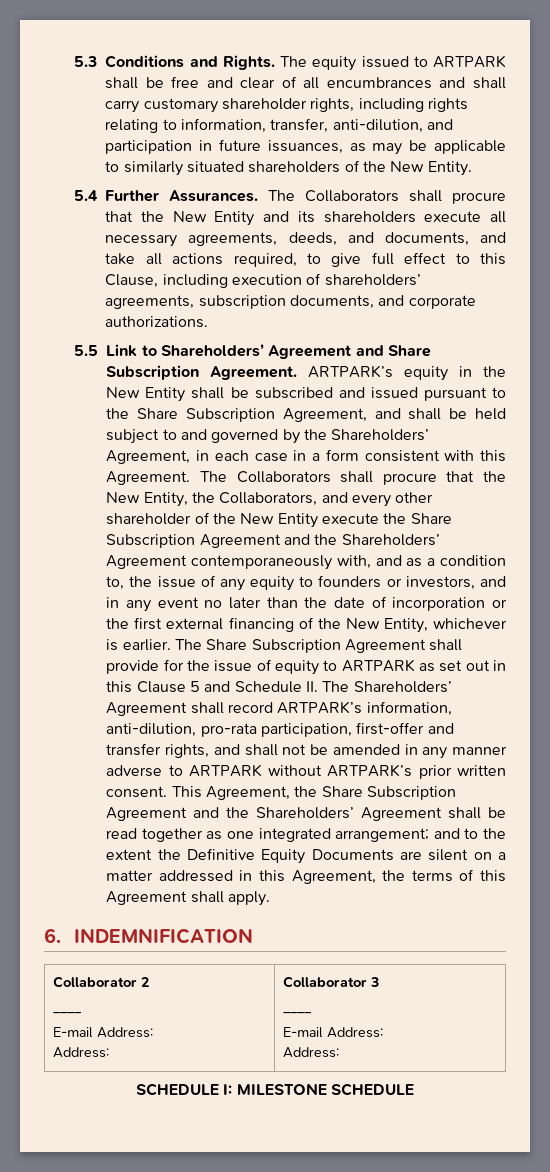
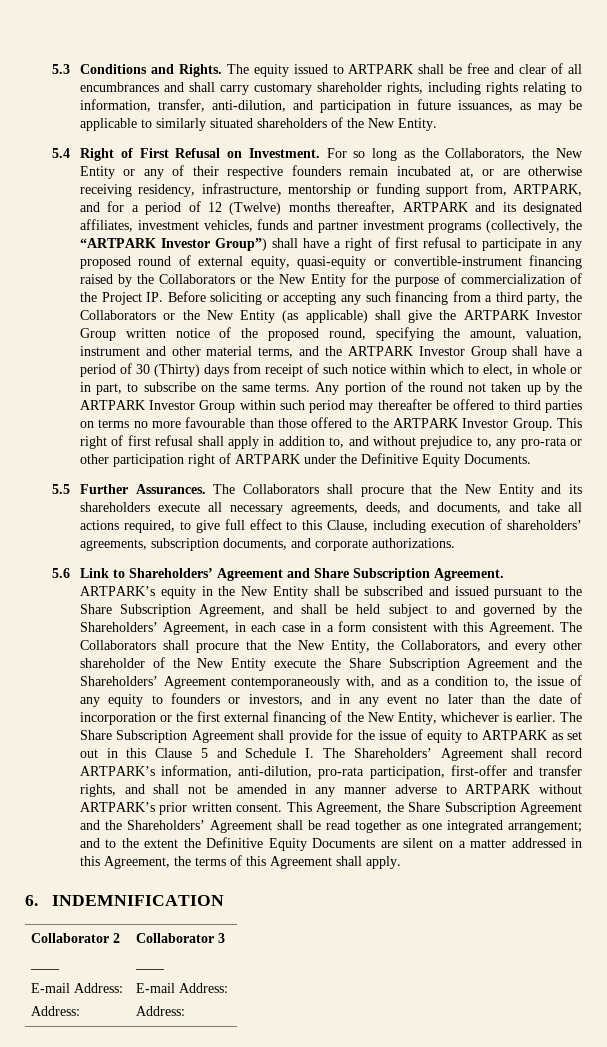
- 5.4 Further Assurances.
+ 5.4 Right of First Refusal on Investment. For so long as the Collaborators, the New Entity or any of their respective founders remain incubated at, or are otherwise receiving residency, infrastructure, mentorship or funding support from, ARTPARK, and for a period of 12 (Twelve) months thereafter, ARTPARK and its designated affiliates, investment vehicles, funds and partner investment programs (collectively, the “ARTPARK Investor Group”) shall have a right of first refusal to participate in any proposed round of external equity, quasi-equity or convertible-instrument financing raised by the Collaborators or the New Entity for the purpose of commercialization of the Project IP. Before soliciting or accepting any such financing from a third party, the Collaborators or the New Entity (as applicable) shall give the ARTPARK Investor Group written notice of the proposed round, specifying the amount, valuation, instrument and other material terms, and the ARTPARK Investor Group shall have a period of 30 (Thirty) days from receipt of such notice within which to elect, in whole or in part, to subscribe on the same terms. Any portion of the round not taken up by the ARTPARK Investor Group within such period may thereafter be offered to third parties on terms no more favourable than those offered to the ARTPARK Investor Group. This right of first refusal shall apply in addition to, and without prejudice to, any pro-rata or other participation right of ARTPARK under the Definitive Equity Documents.
+ 5.5 Further Assurances.
- 5.5 Link to Shareholders’ Agreement and Share Subscription Agreement.
+ 5.6 Link to Shareholders’ Agreement and Share Subscription Agreement.
- The Share Subscription Agreement shall provide for the issue of equity to ARTPARK as set out in this Clause 5 and Schedule II. The Shareholders’ Agreement shall record ARTPARK’s information, anti-dilution, pro-rata participation, first-offer and transfer rights, and shall not be amended in any manner adverse to ARTPARK without ARTPARK’s prior written consent.
+ The Share Subscription Agreement shall provide for the issue of equity to ARTPARK as set out in this Clause 5 and Schedule I. The Shareholders’ Agreement shall record ARTPARK’s information, anti-dilution, pro-rata participation, first-offer and transfer rights, and shall not be amended in any manner adverse to ARTPARK without ARTPARK’s prior written consent.
- SCHEDULE I: MILESTONE SCHEDULE

